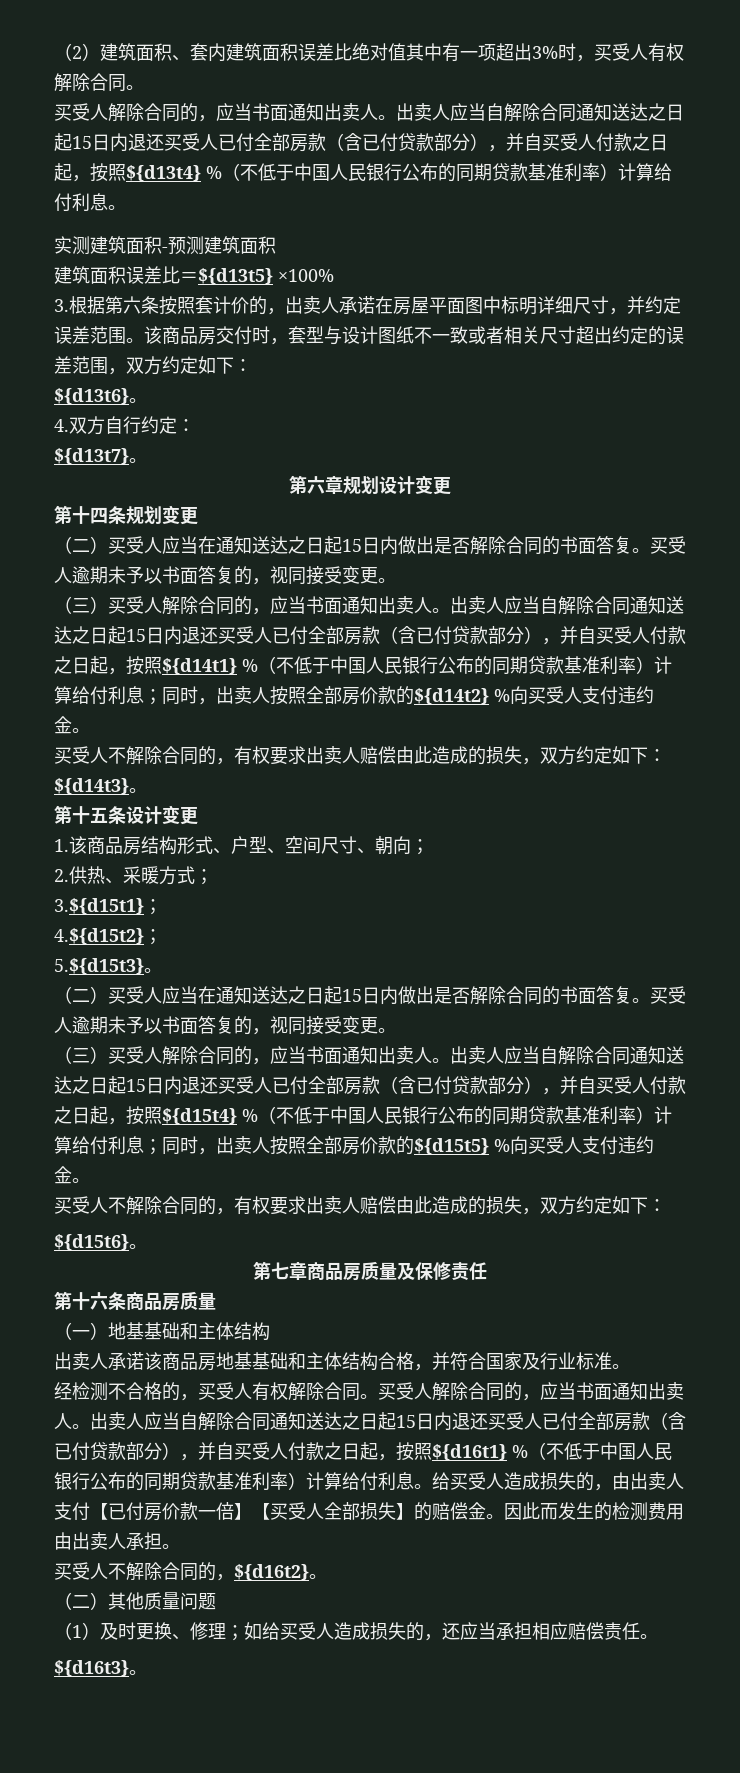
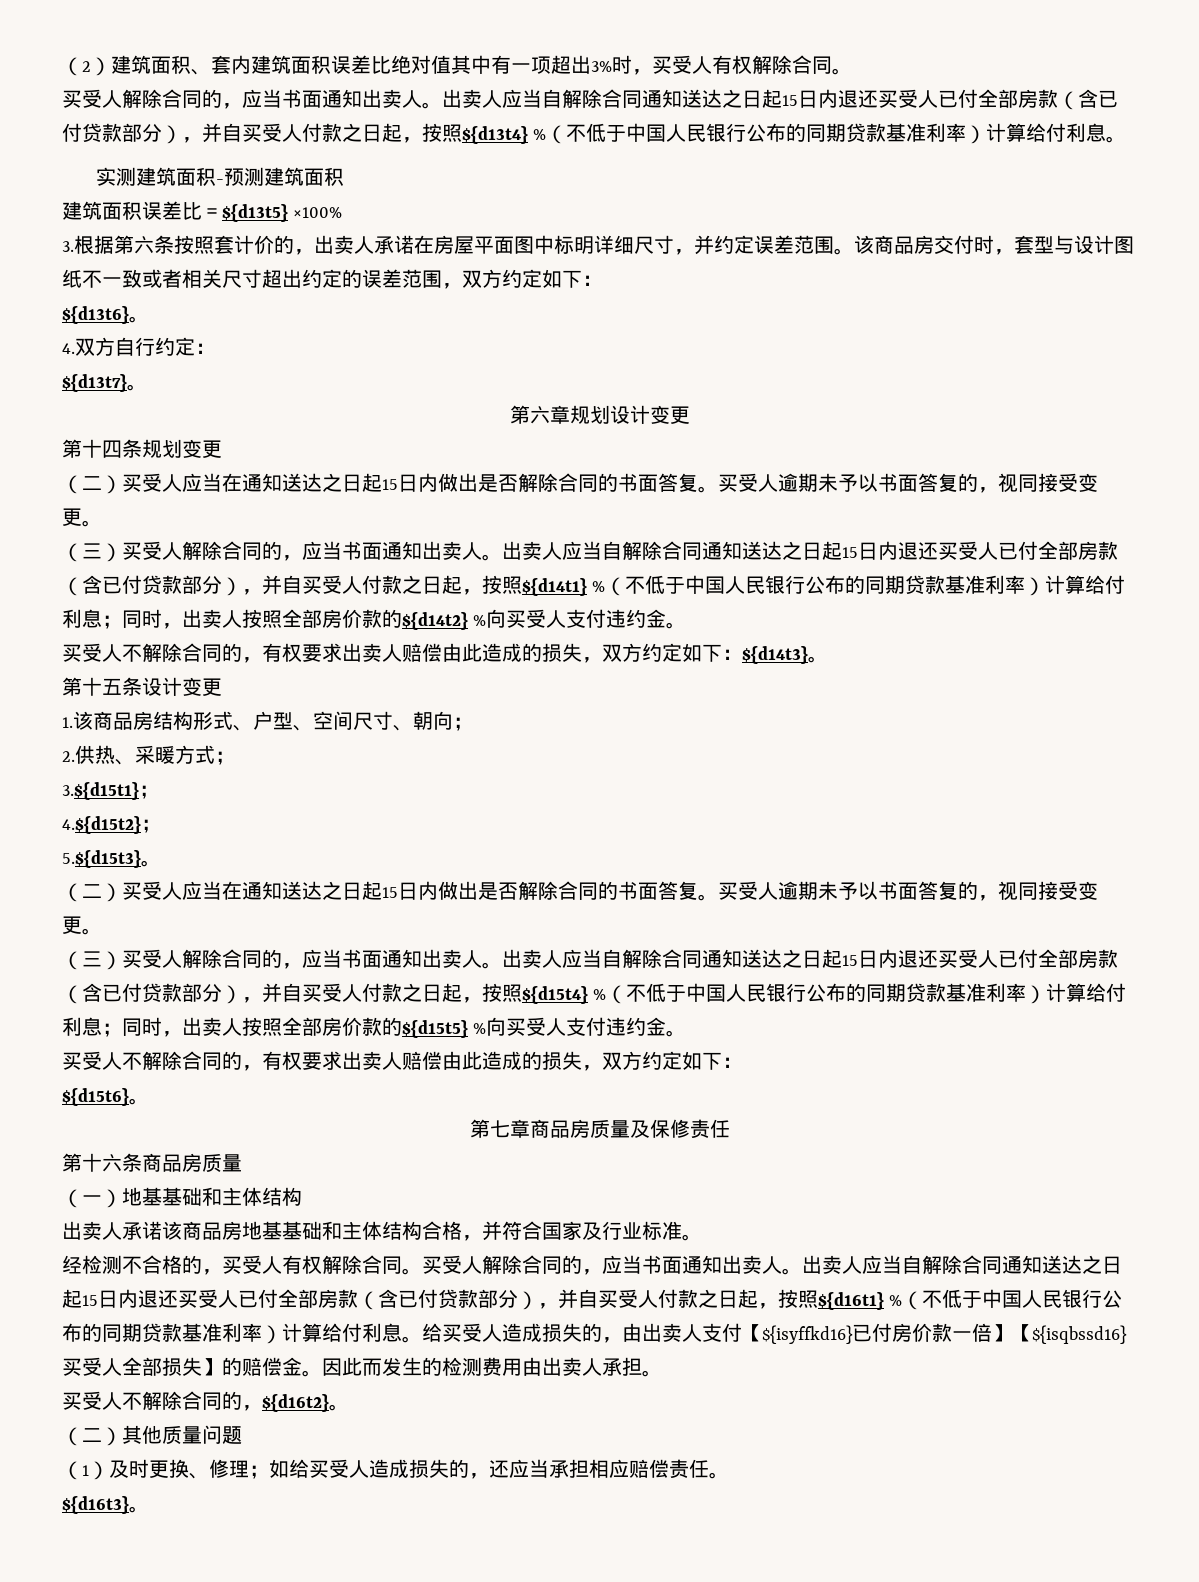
- 给买受人造成损失的，由出卖人支付【已付房价款一倍】【买受人全部损失】的赔偿金。
+ 给买受人造成损失的，由出卖人支付【${isyffkd16}已付房价款一倍】【${isqbssd16}买受人全部损失】的赔偿金。

